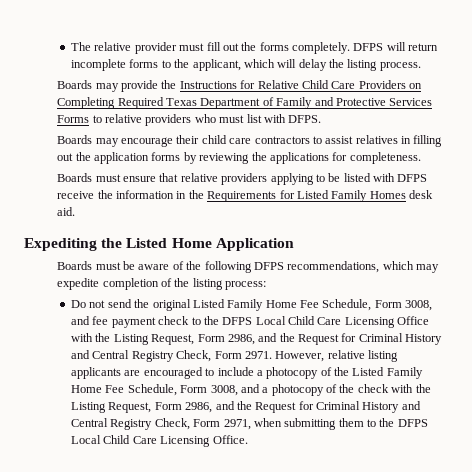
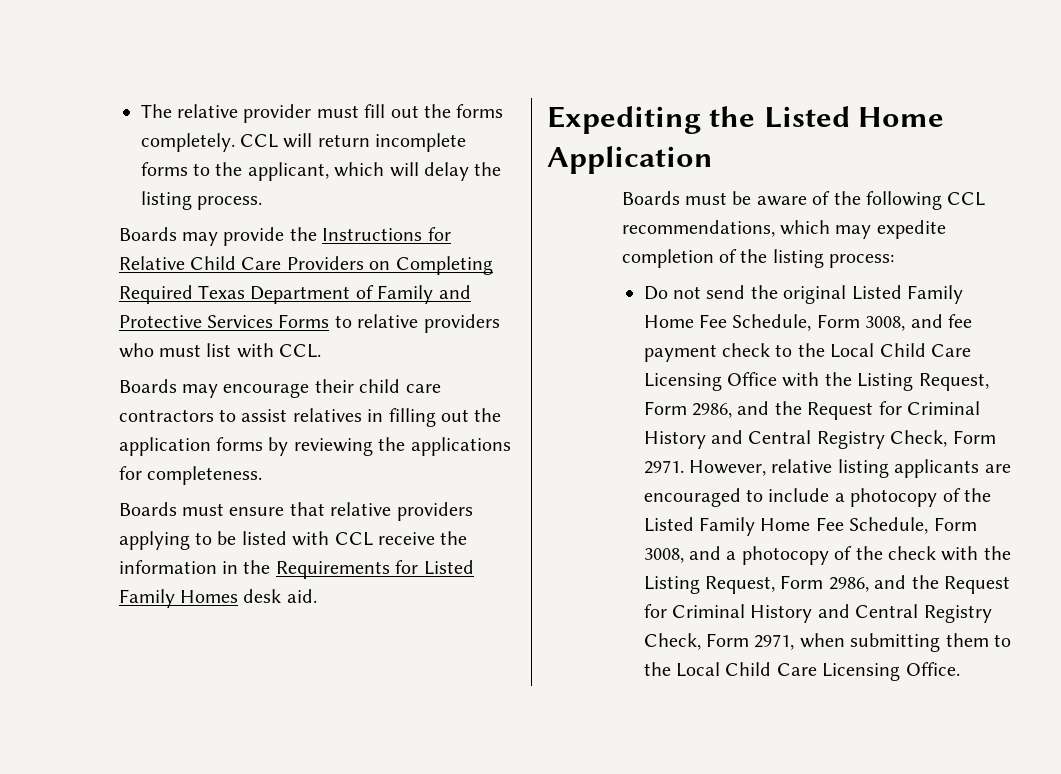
- DFPS will return incomplete forms to the applicant, which will delay the listing process.
+ CCL will return incomplete forms to the applicant, which will delay the listing process.
- Boards may provide the Instructions for Relative Child Care Providers on Completing Required Texas Department of Family and Protective Services Forms to relative providers who must list with DFPS.
+ Boards may provide the Instructions for Relative Child Care Providers on Completing Required Texas Department of Family and Protective Services Forms to relative providers who must list with CCL.
- Boards must ensure that relative providers applying to be listed with DFPS receive the information in the Requirements for Listed Family Homes desk aid.
+ Boards must ensure that relative providers applying to be listed with CCL receive the information in the Requirements for Listed Family Homes desk aid.
- Boards must be aware of the following DFPS recommendations, which may expedite completion of the listing process:
+ Boards must be aware of the following CCL recommendations, which may expedite completion of the listing process:
- Do not send the original Listed Family Home Fee Schedule, Form 3008, and fee payment check to the DFPS Local Child Care Licensing Office with the Listing Request, Form 2986, and the Request for Criminal History and Central Registry Check, Form 2971.
+ Do not send the original Listed Family Home Fee Schedule, Form 3008, and fee payment check to the Local Child Care Licensing Office with the Listing Request, Form 2986, and the Request for Criminal History and Central Registry Check, Form 2971.
- However, relative listing applicants are encouraged to include a photocopy of the Listed Family Home Fee Schedule, Form 3008, and a photocopy of the check with the Listing Request, Form 2986, and the Request for Criminal History and Central Registry Check, Form 2971, when submitting them to the DFPS Local Child Care Licensing Office.
+ However, relative listing applicants are encouraged to include a photocopy of the Listed Family Home Fee Schedule, Form 3008, and a photocopy of the check with the Listing Request, Form 2986, and the Request for Criminal History and Central Registry Check, Form 2971, when submitting them to the Local Child Care Licensing Office.

